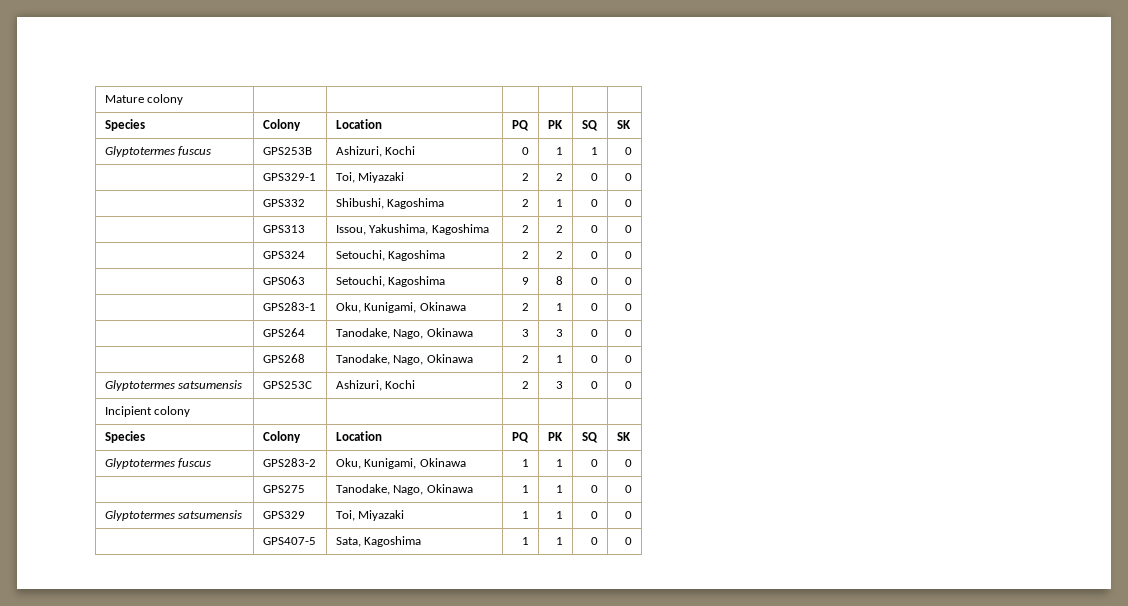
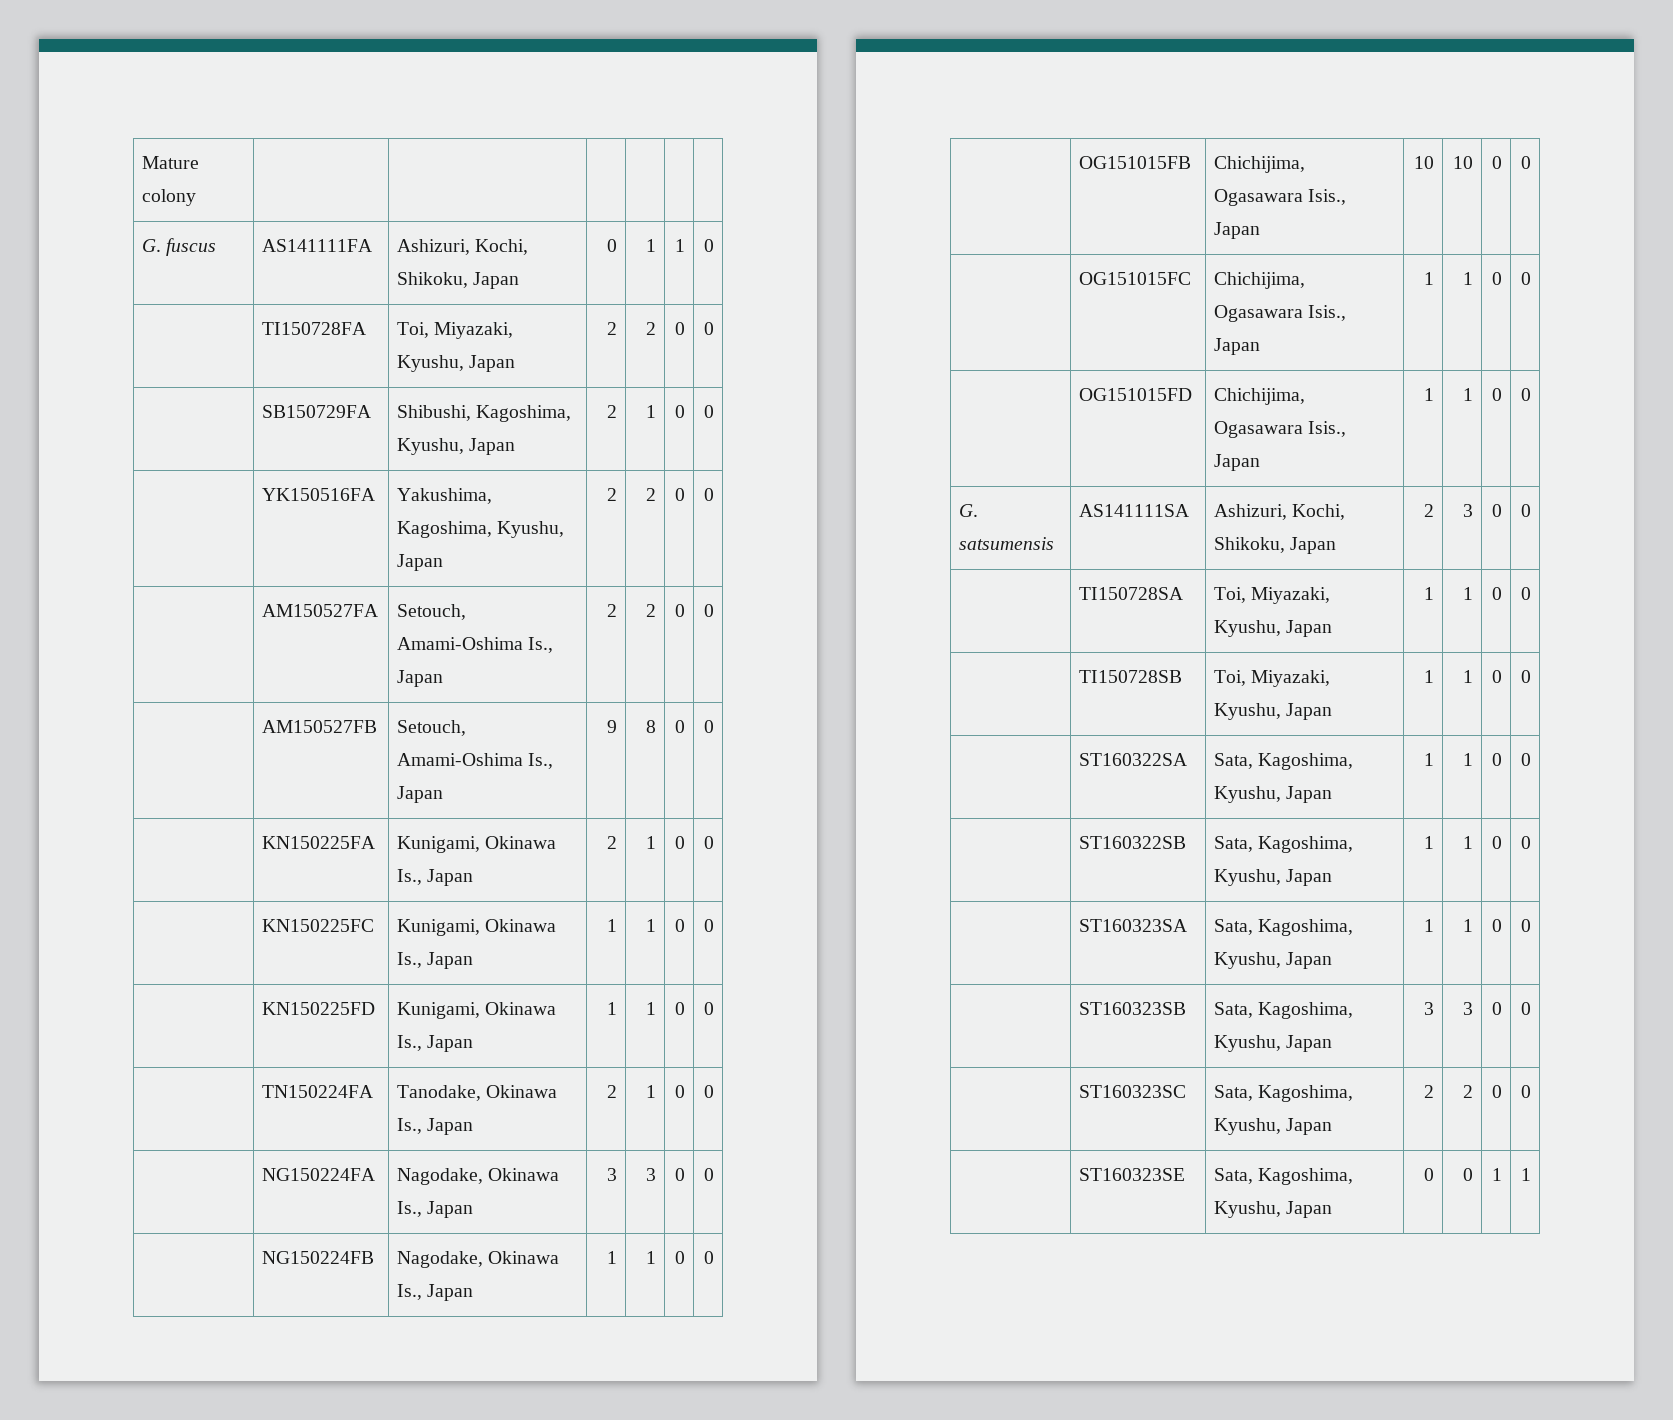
  Mature colony | | | | | |
- Species | Colony | Location | PQ | PK | SQ | SK
- Glyptotermes fuscus | GPS253B | Ashizuri, Kochi | 0 | 1 | 1 | 0
+ G. fuscus | AS141111FA | Ashizuri, Kochi, Shikoku, Japan | 0 | 1 | 1 | 0
- | GPS329-1 | Toi, Miyazaki | 2 | 2 | 0 | 0
- | GPS332 | Shibushi, Kagoshima | 2 | 1 | 0 | 0
- | GPS313 | Issou, Yakushima, Kagoshima | 2 | 2 | 0 | 0
- | GPS324 | Setouchi, Kagoshima | 2 | 2 | 0 | 0
- | GPS063 | Setouchi, Kagoshima | 9 | 8 | 0 | 0
+ | TI150728FA | Toi, Miyazaki, Kyushu, Japan | 2 | 2 | 0 | 0
+ | SB150729FA | Shibushi, Kagoshima, Kyushu, Japan | 2 | 1 | 0 | 0
+ | YK150516FA | Yakushima, Kagoshima, Kyushu, Japan | 2 | 2 | 0 | 0
+ | AM150527FA | Setouch, Amami-Oshima Is., Japan | 2 | 2 | 0 | 0
+ | AM150527FB | Setouch, Amami-Oshima Is., Japan | 9 | 8 | 0 | 0
- | GPS283-1 | Oku, Kunigami, Okinawa | 2 | 1 | 0 | 0
- | GPS264 | Tanodake, Nago, Okinawa | 3 | 3 | 0 | 0
- | GPS268 | Tanodake, Nago, Okinawa | 2 | 1 | 0 | 0
- Glyptotermes satsumensis | GPS253C | Ashizuri, Kochi | 2 | 3 | 0 | 0
- Incipient colony | | | | | |
- Species | Colony | Location | PQ | PK | SQ | SK
- Glyptotermes fuscus | GPS283-2 | Oku, Kunigami, Okinawa | 1 | 1 | 0 | 0
- | GPS275 | Tanodake, Nago, Okinawa | 1 | 1 | 0 | 0
- Glyptotermes satsumensis | GPS329 | Toi, Miyazaki | 1 | 1 | 0 | 0
- | GPS407-5 | Sata, Kagoshima | 1 | 1 | 0 | 0
+ | KN150225FA | Kunigami, Okinawa Is., Japan | 2 | 1 | 0 | 0
+ | KN150225FC | Kunigami, Okinawa Is., Japan | 1 | 1 | 0 | 0
+ | KN150225FD | Kunigami, Okinawa Is., Japan | 1 | 1 | 0 | 0
+ | TN150224FA | Tanodake, Okinawa Is., Japan | 2 | 1 | 0 | 0
+ | NG150224FA | Nagodake, Okinawa Is., Japan | 3 | 3 | 0 | 0
+ | NG150224FB | Nagodake, Okinawa Is., Japan | 1 | 1 | 0 | 0
+ | OG151015FB | Chichijima, Ogasawara Isis., Japan | 10 | 10 | 0 | 0
+ | OG151015FC | Chichijima, Ogasawara Isis., Japan | 1 | 1 | 0 | 0
+ | OG151015FD | Chichijima, Ogasawara Isis., Japan | 1 | 1 | 0 | 0
+ G. satsumensis | AS141111SA | Ashizuri, Kochi, Shikoku, Japan | 2 | 3 | 0 | 0
+ | TI150728SA | Toi, Miyazaki, Kyushu, Japan | 1 | 1 | 0 | 0
+ | TI150728SB | Toi, Miyazaki, Kyushu, Japan | 1 | 1 | 0 | 0
+ | ST160322SA | Sata, Kagoshima, Kyushu, Japan | 1 | 1 | 0 | 0
+ | ST160322SB | Sata, Kagoshima, Kyushu, Japan | 1 | 1 | 0 | 0
+ | ST160323SA | Sata, Kagoshima, Kyushu, Japan | 1 | 1 | 0 | 0
+ | ST160323SB | Sata, Kagoshima, Kyushu, Japan | 3 | 3 | 0 | 0
+ | ST160323SC | Sata, Kagoshima, Kyushu, Japan | 2 | 2 | 0 | 0
+ | ST160323SE | Sata, Kagoshima, Kyushu, Japan | 0 | 0 | 1 | 1

